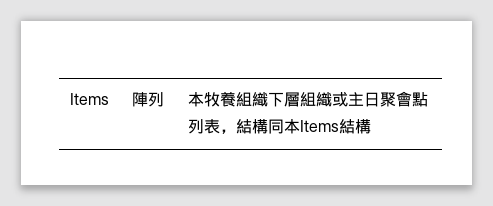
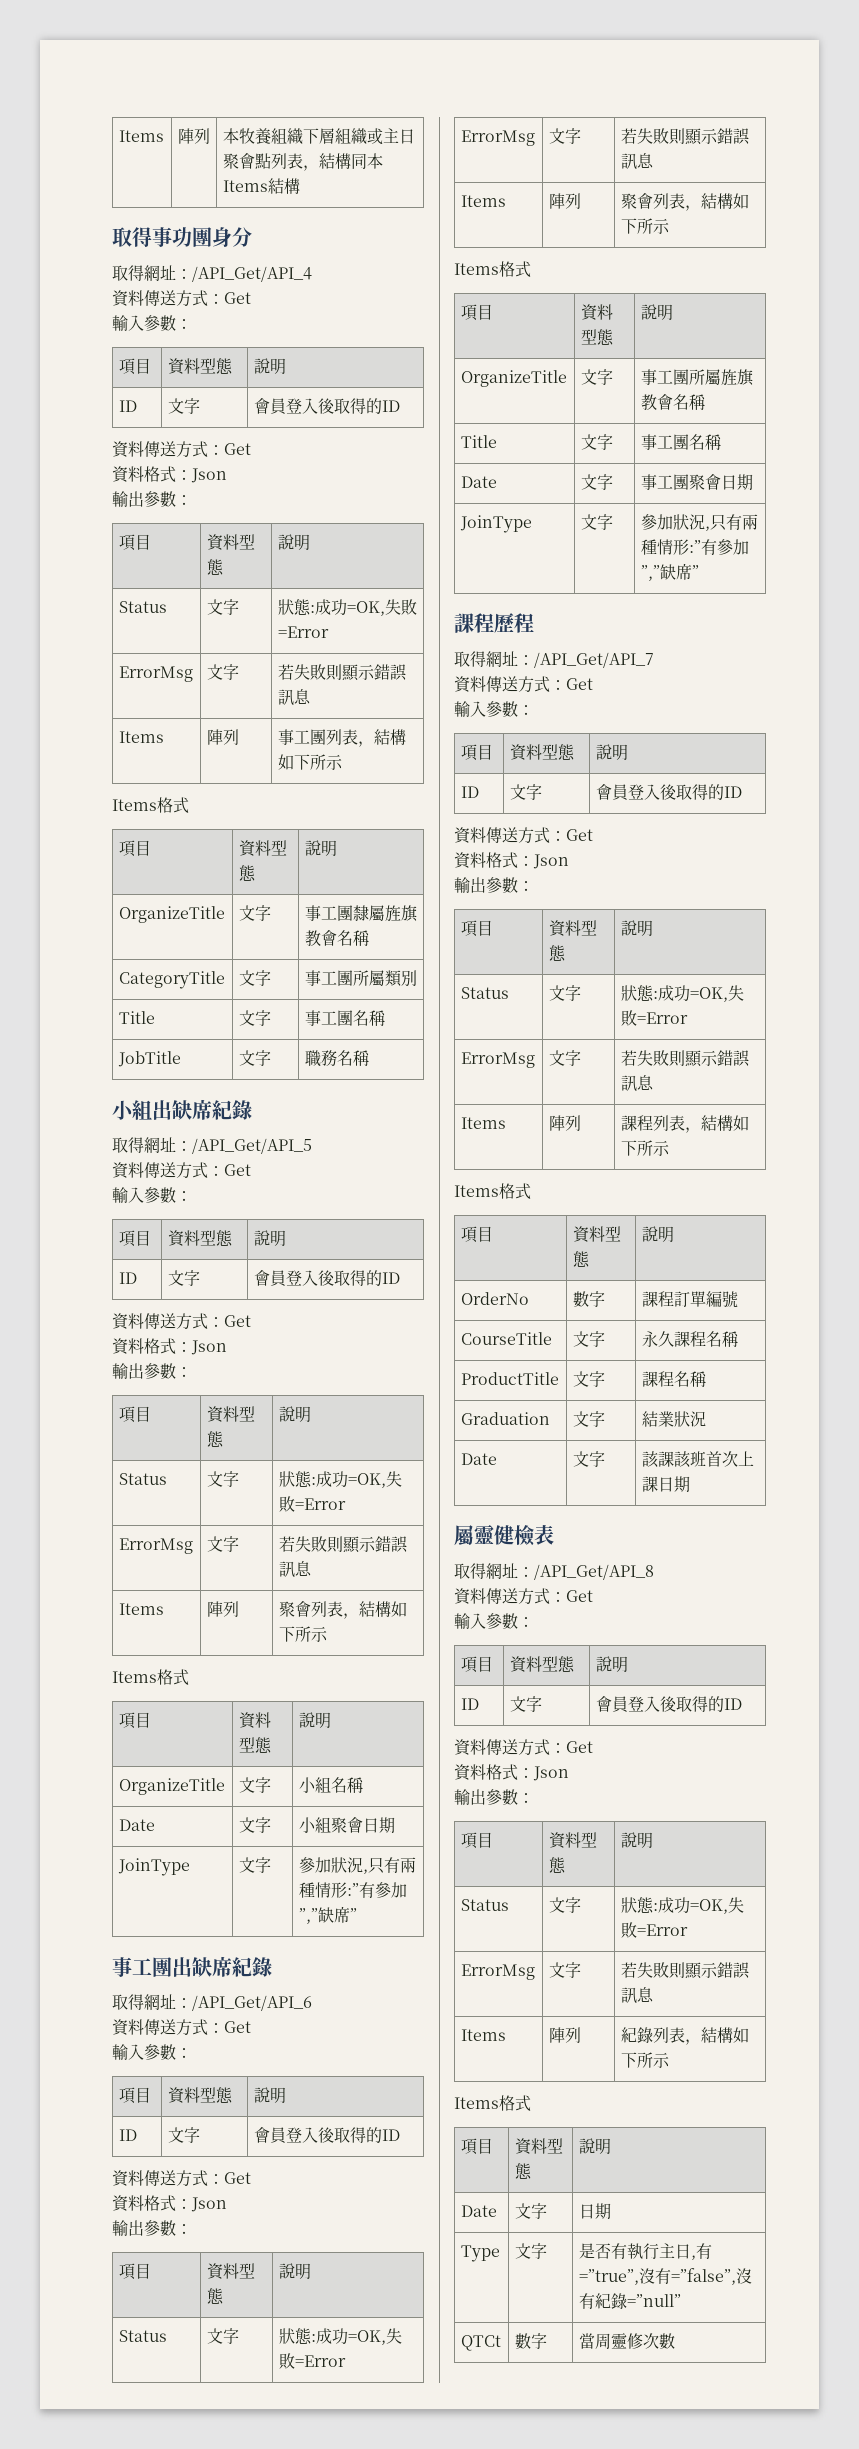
+ 取得事功團身分
+ 取得網址：/API_Get/API_4
+ 資料傳送方式：Get
+ 輸入參數：
+ 項目 | 資料型態 | 說明
+ ID | 文字 | 會員登入後取得的ID
+ 資料傳送方式：Get
+ 資料格式：Json
+ 輸出參數：
+ 項目 | 資料型態 | 說明
+ Status | 文字 | 狀態:成功=OK,失敗=Error
+ ErrorMsg | 文字 | 若失敗則顯示錯誤訊息
+ Items | 陣列 | 事工團列表，結構如下所示
+ Items格式
+ 項目 | 資料型態 | 說明
+ OrganizeTitle | 文字 | 事工團隸屬旌旗教會名稱
+ CategoryTitle | 文字 | 事工團所屬類別
+ Title | 文字 | 事工團名稱
+ JobTitle | 文字 | 職務名稱
+ 小組出缺席紀錄
+ 取得網址：/API_Get/API_5
+ 資料傳送方式：Get
+ 輸入參數：
+ 項目 | 資料型態 | 說明
+ ID | 文字 | 會員登入後取得的ID
+ 資料傳送方式：Get
+ 資料格式：Json
+ 輸出參數：
+ 項目 | 資料型態 | 說明
+ Status | 文字 | 狀態:成功=OK,失敗=Error
+ ErrorMsg | 文字 | 若失敗則顯示錯誤訊息
+ Items | 陣列 | 聚會列表，結構如下所示
+ Items格式
+ 項目 | 資料型態 | 說明
+ OrganizeTitle | 文字 | 小組名稱
+ Date | 文字 | 小組聚會日期
+ JoinType | 文字 | 參加狀況,只有兩種情形:”有參加”,”缺席”
+ 事工團出缺席紀錄
+ 取得網址：/API_Get/API_6
+ 資料傳送方式：Get
+ 輸入參數：
+ 項目 | 資料型態 | 說明
+ ID | 文字 | 會員登入後取得的ID
+ 資料傳送方式：Get
+ 資料格式：Json
+ 輸出參數：
+ 項目 | 資料型態 | 說明
+ Status | 文字 | 狀態:成功=OK,失敗=Error
+ ErrorMsg | 文字 | 若失敗則顯示錯誤訊息
+ Items | 陣列 | 聚會列表，結構如下所示
+ Items格式
+ 項目 | 資料型態 | 說明
+ OrganizeTitle | 文字 | 事工團所屬旌旗教會名稱
+ Title | 文字 | 事工團名稱
+ Date | 文字 | 事工團聚會日期
+ JoinType | 文字 | 參加狀況,只有兩種情形:”有參加”,”缺席”
+ 課程歷程
+ 取得網址：/API_Get/API_7
+ 資料傳送方式：Get
+ 輸入參數：
+ 項目 | 資料型態 | 說明
+ ID | 文字 | 會員登入後取得的ID
+ 資料傳送方式：Get
+ 資料格式：Json
+ 輸出參數：
+ 項目 | 資料型態 | 說明
+ Status | 文字 | 狀態:成功=OK,失敗=Error
+ ErrorMsg | 文字 | 若失敗則顯示錯誤訊息
+ Items | 陣列 | 課程列表，結構如下所示
+ Items格式
+ 項目 | 資料型態 | 說明
+ OrderNo | 數字 | 課程訂單編號
+ CourseTitle | 文字 | 永久課程名稱
+ ProductTitle | 文字 | 課程名稱
+ Graduation | 文字 | 結業狀況
+ Date | 文字 | 該課該班首次上課日期
+ 屬靈健檢表
+ 取得網址：/API_Get/API_8
+ 資料傳送方式：Get
+ 輸入參數：
+ 項目 | 資料型態 | 說明
+ ID | 文字 | 會員登入後取得的ID
+ 資料傳送方式：Get
+ 資料格式：Json
+ 輸出參數：
+ 項目 | 資料型態 | 說明
+ Status | 文字 | 狀態:成功=OK,失敗=Error
+ ErrorMsg | 文字 | 若失敗則顯示錯誤訊息
+ Items | 陣列 | 紀錄列表，結構如下所示
+ Items格式
+ 項目 | 資料型態 | 說明
+ Date | 文字 | 日期
+ Type | 文字 | 是否有執行主日,有=”true”,沒有=”false”,沒有紀錄=”null”
+ QTCt | 數字 | 當周靈修次數

